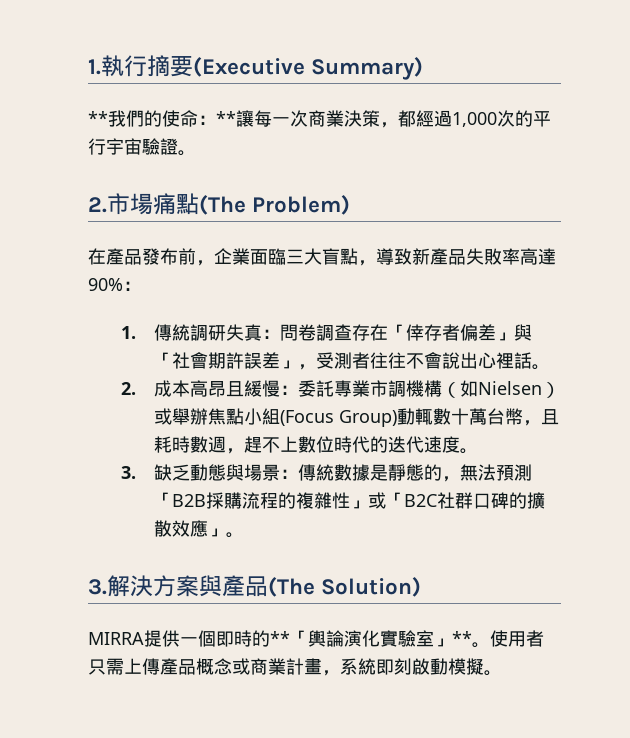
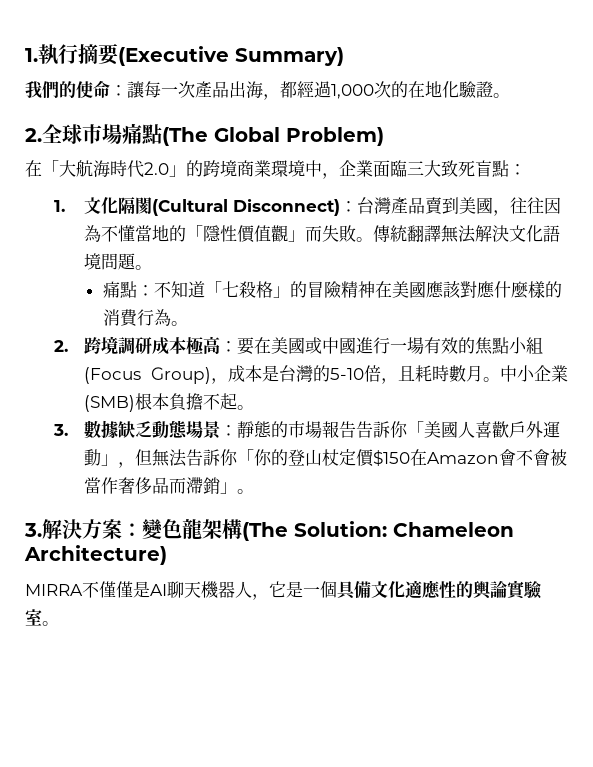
- **我們的使命：**讓每一次商業決策，都經過1,000次的平行宇宙驗證。
+ 我們的使命：讓每一次產品出海，都經過1,000次的在地化驗證。
- 2.市場痛點(The Problem)
+ 2.全球市場痛點(The Global Problem)
- 在產品發布前，企業面臨三大盲點，導致新產品失敗率高達90%：
- 1.傳統調研失真：問卷調查存在「倖存者偏差」與「社會期許誤差」，受測者往往不會說出心裡話。
- 2.成本高昂且緩慢：委託專業市調機構（如Nielsen）或舉辦焦點小組(Focus Group)動輒數十萬台幣，且耗時數週，趕不上數位時代的迭代速度。
- 3.缺乏動態與場景：傳統數據是靜態的，無法預測「B2B採購流程的複雜性」或「B2C社群口碑的擴散效應」。
- 3.解決方案與產品(The Solution)
- MIRRA提供一個即時的**「輿論演化實驗室」**。使用者只需上傳產品概念或商業計畫，系統即刻啟動模擬。
+ 在「大航海時代2.0」的跨境商業環境中，企業面臨三大致死盲點：
+ 1.文化隔閡(Cultural Disconnect)：台灣產品賣到美國，往往因為不懂當地的「隱性價值觀」而失敗。傳統翻譯無法解決文化語境問題。
+ 痛點：不知道「七殺格」的冒險精神在美國應該對應什麼樣的消費行為。
+ 2.跨境調研成本極高：要在美國或中國進行一場有效的焦點小組(Focus Group)，成本是台灣的5-10倍，且耗時數月。中小企業(SMB)根本負擔不起。
+ 3.數據缺乏動態場景：靜態的市場報告告訴你「美國人喜歡戶外運動」，但無法告訴你「你的登山杖定價$150在Amazon會不會被當作奢侈品而滯銷」。
+ 3.解決方案：變色龍架構(The Solution: Chameleon Architecture)
+ MIRRA不僅僅是AI聊天機器人，它是一個具備文化適應性的輿論實驗室。

